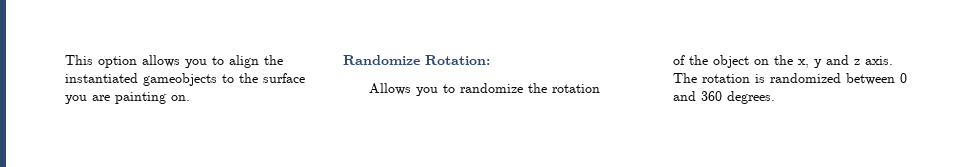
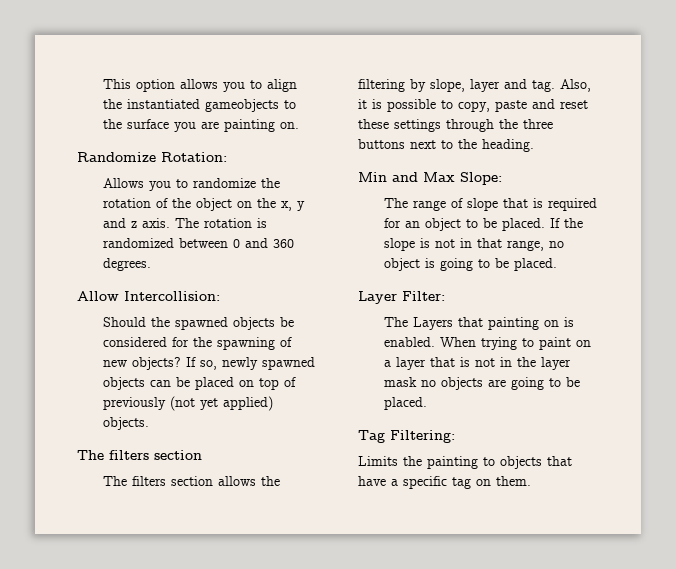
+ Allow Intercollision:
+ Should the spawned objects be considered for the spawning of new objects? If so, newly spawned objects can be placed on top of previously (not yet applied) objects.
+ The filters section
+ The filters section allows the filtering by slope, layer and tag. Also, it is possible to copy, paste and reset these settings through the three buttons next to the heading.
+ Min and Max Slope:
+ The range of slope that is required for an object to be placed. If the slope is not in that range, no object is going to be placed.
+ Layer Filter:
+ The Layers that painting on is enabled. When trying to paint on a layer that is not in the layer mask no objects are going to be placed.
+ Tag Filtering:
+ Limits the painting to objects that have a specific tag on them.

